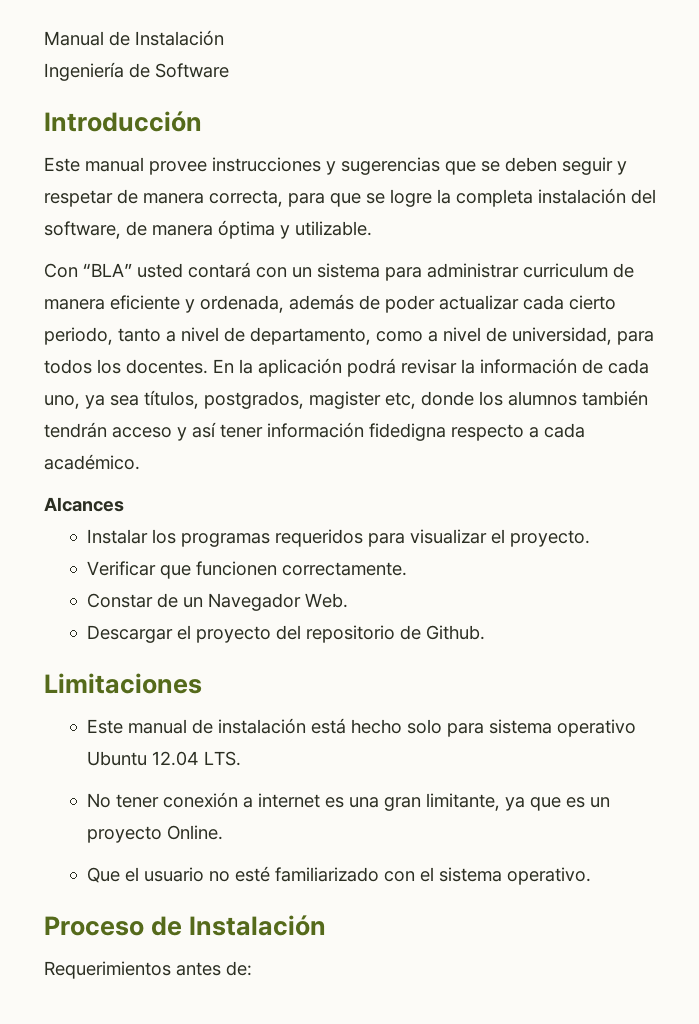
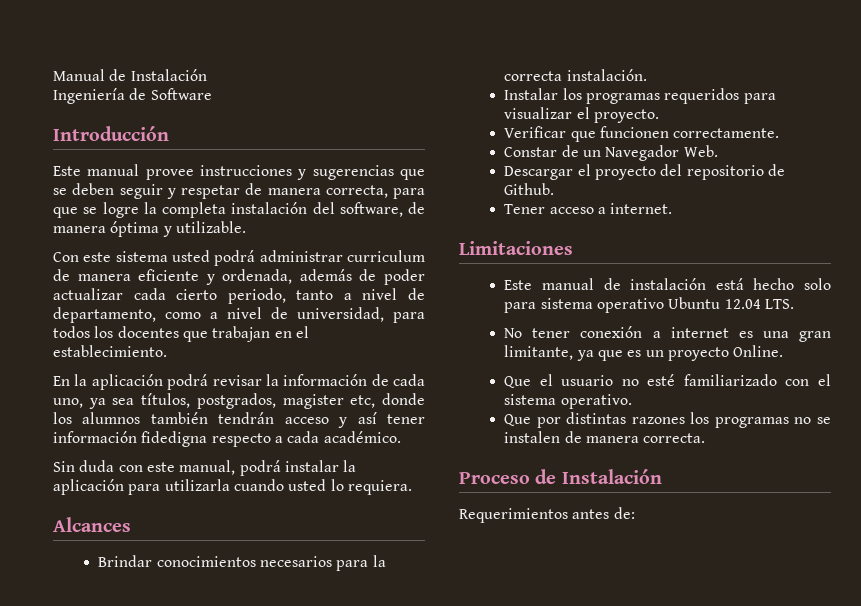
- Con “BLA” usted contará con un sistema para administrar curriculum de manera eficiente y ordenada, además de poder actualizar cada cierto periodo, tanto a nivel de departamento, como a nivel de universidad, para todos los docentes. En la aplicación podrá revisar la información de cada uno, ya sea títulos, postgrados, magister etc, donde los alumnos también tendrán acceso y así tener información fidedigna respecto a cada académico.
+ Con este sistema usted podrá administrar curriculum de manera eficiente y ordenada, además de poder actualizar cada cierto periodo, tanto a nivel de departamento, como a nivel de universidad, para todos los docentes que trabajan en el establecimiento.
+ En la aplicación podrá revisar la información de cada uno, ya sea títulos, postgrados, magister etc, donde los alumnos también tendrán acceso y así tener información fidedigna respecto a cada académico.
+ Sin duda con este manual, podrá instalar la aplicación para utilizarla cuando usted lo requiera.
  Alcances
+ Brindar conocimientos necesarios para la correcta instalación.
+ Tener acceso a internet.
+ Que por distintas razones los programas no se instalen de manera correcta.

